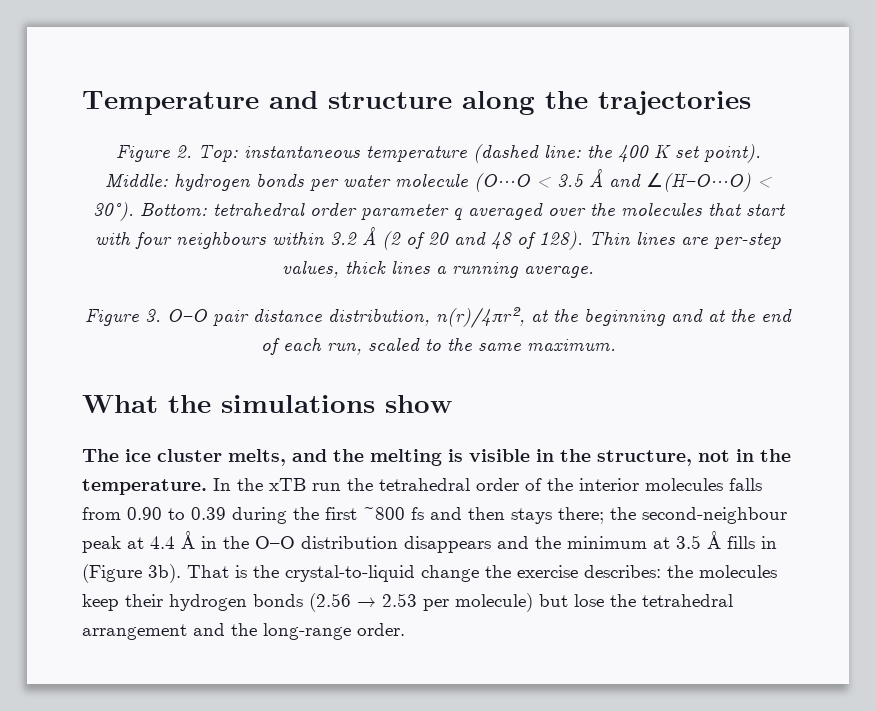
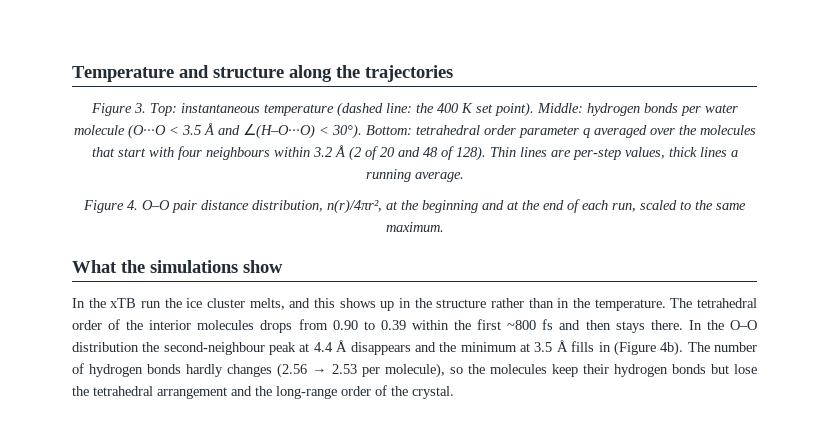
- Figure 2. Top: instantaneous temperature (dashed line: the 400 K set point).
+ Figure 3. Top: instantaneous temperature (dashed line: the 400 K set point).
- Figure 3. O–O pair distance distribution, n(r)/4πr², at the beginning and at the end of each run, scaled to the same maximum.
+ Figure 4. O–O pair distance distribution, n(r)/4πr², at the beginning and at the end of each run, scaled to the same maximum.
- The ice cluster melts, and the melting is visible in the structure, not in the temperature. In the xTB run the tetrahedral order of the interior molecules falls from 0.90 to 0.39 during the first ~800 fs and then stays there; the second-neighbour peak at 4.4 Å in the O–O distribution disappears and the minimum at 3.5 Å fills in (Figure 3b). That is the crystal-to-liquid change the exercise describes: the molecules keep their hydrogen bonds (2.56 → 2.53 per molecule) but lose the tetrahedral arrangement and the long-range order.
+ In the xTB run the ice cluster melts, and this shows up in the structure rather than in the temperature. The tetrahedral order of the interior molecules drops from 0.90 to 0.39 within the first ~800 fs and then stays there. In the O–O distribution the second-neighbour peak at 4.4 Å disappears and the minimum at 3.5 Å fills in (Figure 4b). The number of hydrogen bonds hardly changes (2.56 → 2.53 per molecule), so the molecules keep their hydrogen bonds but lose the tetrahedral arrangement and the long-range order of the crystal.

